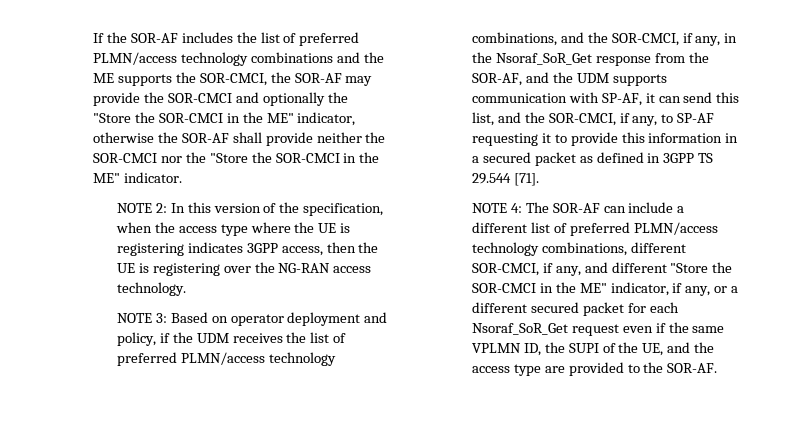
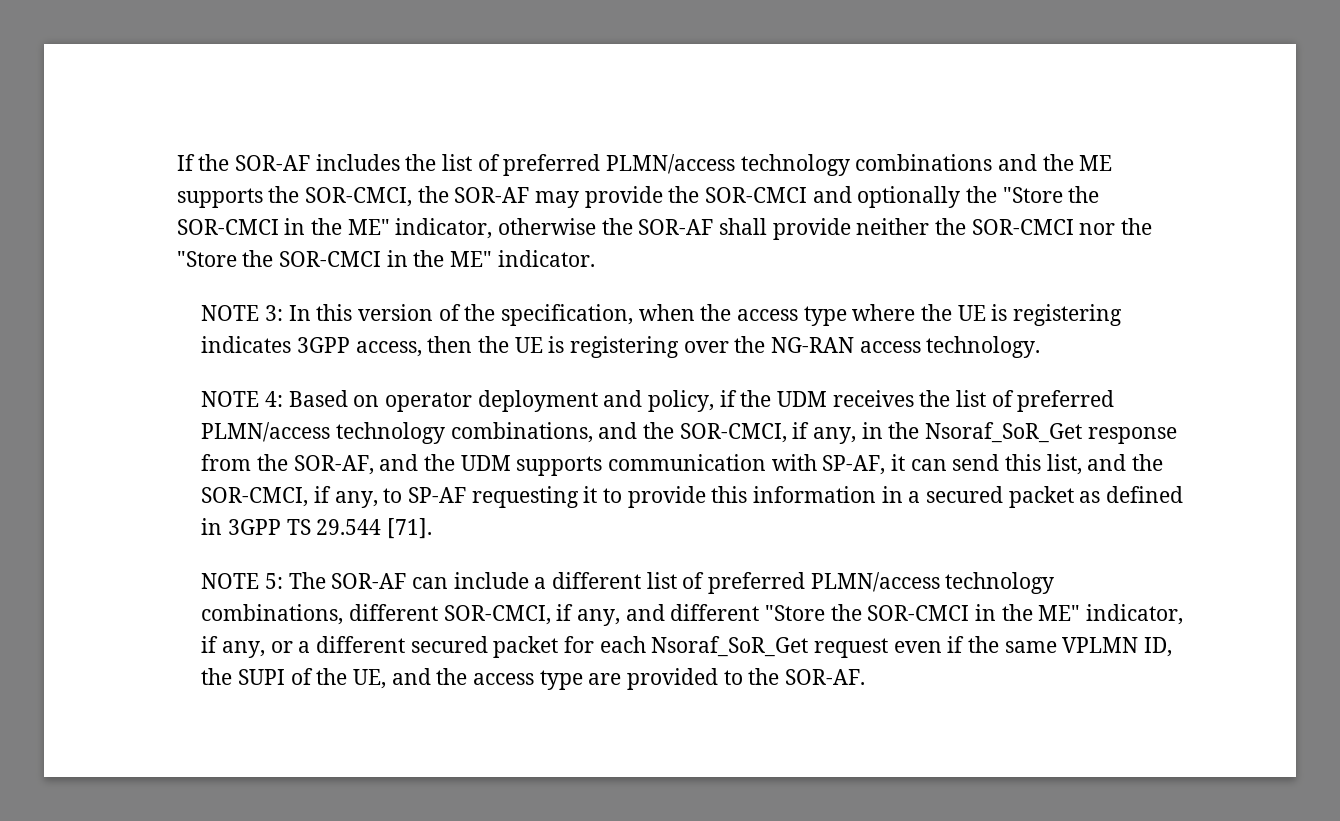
- NOTE 2: In this version of the specification, when the access type where the UE is registering indicates 3GPP access, then the UE is registering over the NG-RAN access technology.
+ NOTE 3: In this version of the specification, when the access type where the UE is registering indicates 3GPP access, then the UE is registering over the NG-RAN access technology.
- NOTE 3:
+ NOTE 4:
- NOTE 4: The SOR-AF can include a different list of preferred PLMN/access technology combinations, different SOR-CMCI, if any, and different "Store the SOR-CMCI in the ME" indicator, if any, or a different secured packet for each Nsoraf_SoR_Get request even if the same VPLMN ID, the SUPI of the UE, and the access type are provided to the SOR-AF.
+ NOTE 5: The SOR-AF can include a different list of preferred PLMN/access technology combinations, different SOR-CMCI, if any, and different "Store the SOR-CMCI in the ME" indicator, if any, or a different secured packet for each Nsoraf_SoR_Get request even if the same VPLMN ID, the SUPI of the UE, and the access type are provided to the SOR-AF.

